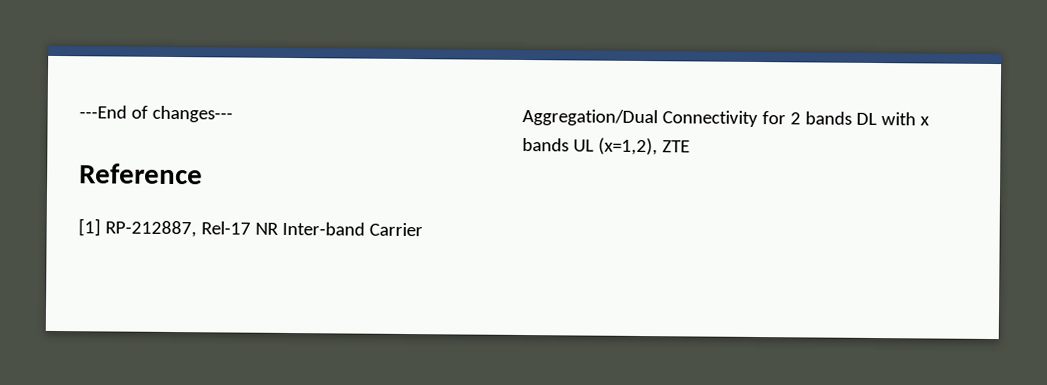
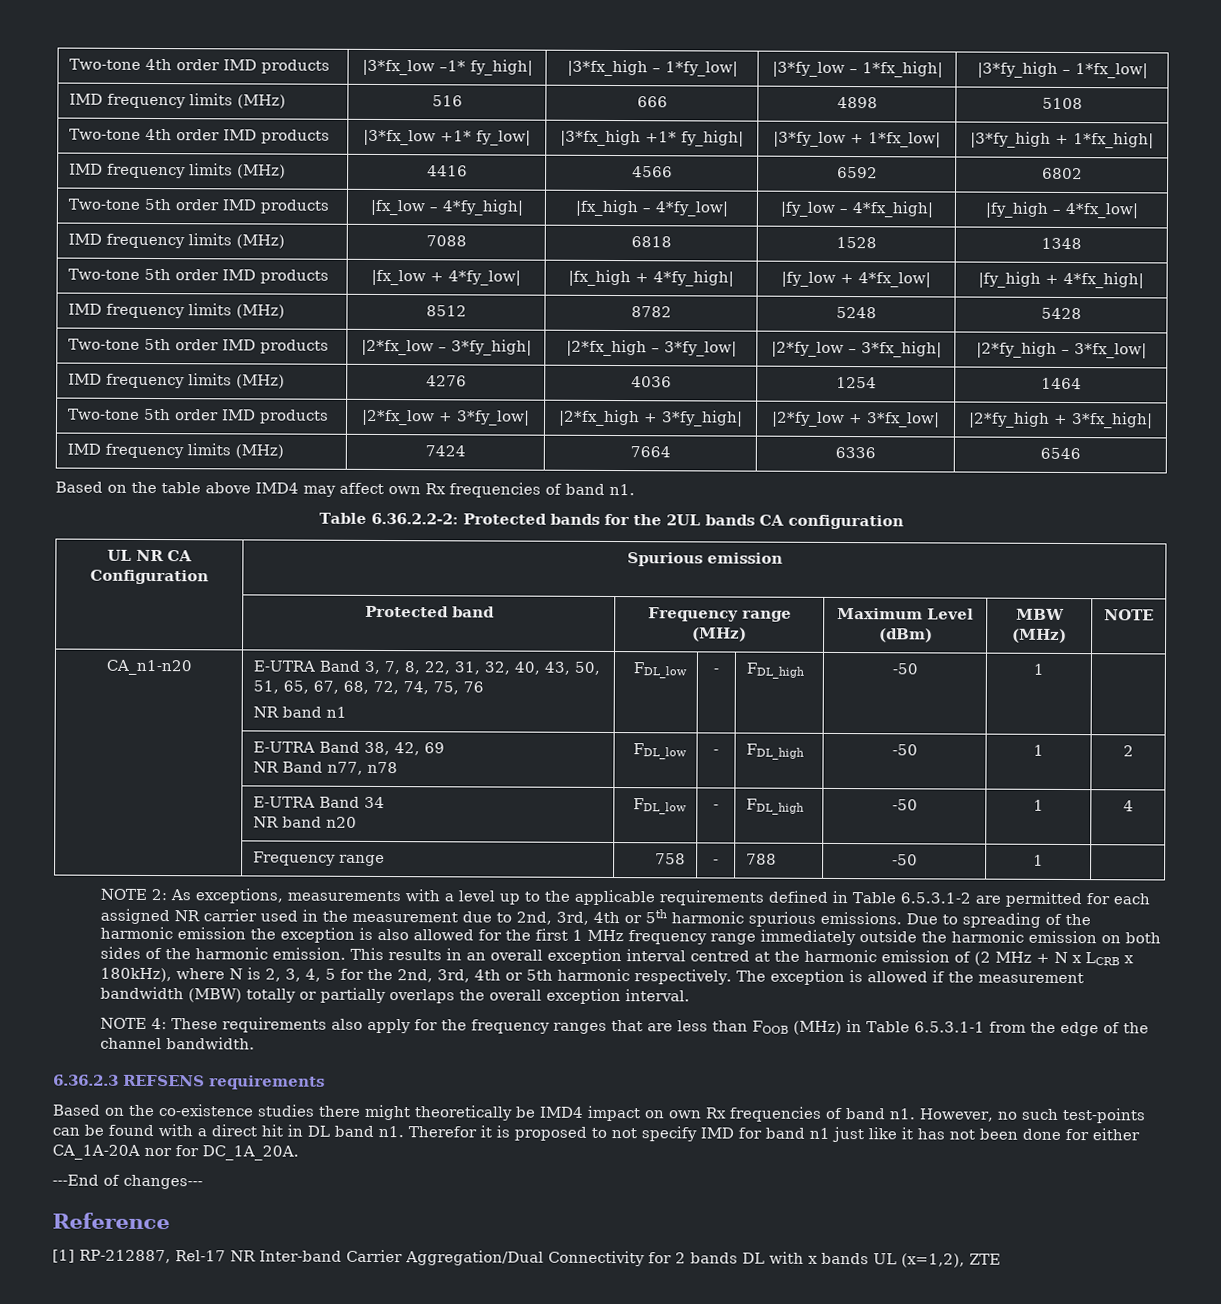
+ Two-tone 4th order IMD products | |3*fx_low –1* fy_high| | |3*fx_high – 1*fy_low| | |3*fy_low – 1*fx_high| | |3*fy_high – 1*fx_low|
+ IMD frequency limits (MHz) | 516 | 666 | 4898 | 5108
+ Two-tone 4th order IMD products | |3*fx_low +1* fy_low| | |3*fx_high +1* fy_high| | |3*fy_low + 1*fx_low| | |3*fy_high + 1*fx_high|
+ IMD frequency limits (MHz) | 4416 | 4566 | 6592 | 6802
+ Two-tone 5th order IMD products | |fx_low – 4*fy_high| | |fx_high – 4*fy_low| | |fy_low – 4*fx_high| | |fy_high – 4*fx_low|
+ IMD frequency limits (MHz) | 7088 | 6818 | 1528 | 1348
+ Two-tone 5th order IMD products | |fx_low + 4*fy_low| | |fx_high + 4*fy_high| | |fy_low + 4*fx_low| | |fy_high + 4*fx_high|
+ IMD frequency limits (MHz) | 8512 | 8782 | 5248 | 5428
+ Two-tone 5th order IMD products | |2*fx_low – 3*fy_high| | |2*fx_high – 3*fy_low| | |2*fy_low – 3*fx_high| | |2*fy_high – 3*fx_low|
+ IMD frequency limits (MHz) | 4276 | 4036 | 1254 | 1464
+ Two-tone 5th order IMD products | |2*fx_low + 3*fy_low| | |2*fx_high + 3*fy_high| | |2*fy_low + 3*fx_low| | |2*fy_high + 3*fx_high|
+ IMD frequency limits (MHz) | 7424 | 7664 | 6336 | 6546
+ Based on the table above IMD4 may affect own Rx frequencies of band n1.
+ Table 6.36.2.2-2: Protected bands for the 2UL bands CA configuration
+ UL NR CA Configuration | Spurious emission
+ | Protected band | Frequency range (MHz) | Maximum Level (dBm) | MBW (MHz) | NOTE
+ CA_n1-n20 | E-UTRA Band 3, 7, 8, 22, 31, 32, 40, 43, 50, 51, 65, 67, 68, 72, 74, 75, 76
+ NR band n1 | FDL_low | - | FDL_high | -50 | 1 |
+ | E-UTRA Band 38, 42, 69
+ NR Band n77, n78 | FDL_low | - | FDL_high | -50 | 1 | 2
+ | E-UTRA Band 34
+ NR band n20 | FDL_low | - | FDL_high | -50 | 1 | 4
+ | Frequency range | 758 | - | 788 | -50 | 1 |
+ NOTE 2: As exceptions, measurements with a level up to the applicable requirements defined in Table 6.5.3.1-2 are permitted for each assigned NR carrier used in the measurement due to 2nd, 3rd, 4th or 5th harmonic spurious emissions. Due to spreading of the harmonic emission the exception is also allowed for the first 1 MHz frequency range immediately outside the harmonic emission on both sides of the harmonic emission. This results in an overall exception interval centred at the harmonic emission of (2 MHz + N x LCRB x 180kHz), where N is 2, 3, 4, 5 for the 2nd, 3rd, 4th or 5th harmonic respectively. The exception is allowed if the measurement bandwidth (MBW) totally or partially overlaps the overall exception interval.
+ NOTE 4: These requirements also apply for the frequency ranges that are less than FOOB (MHz) in Table 6.5.3.1-1 from the edge of the channel bandwidth.
+ 6.36.2.3 REFSENS requirements
+ Based on the co-existence studies there might theoretically be IMD4 impact on own Rx frequencies of band n1. However, no such test-points can be found with a direct hit in DL band n1. Therefor it is proposed to not specify IMD for band n1 just like it has not been done for either CA_1A-20A nor for DC_1A_20A.

